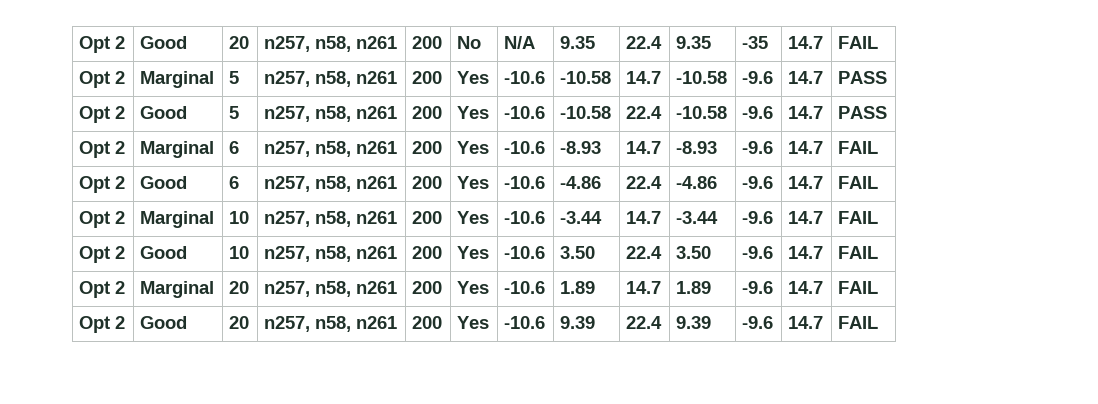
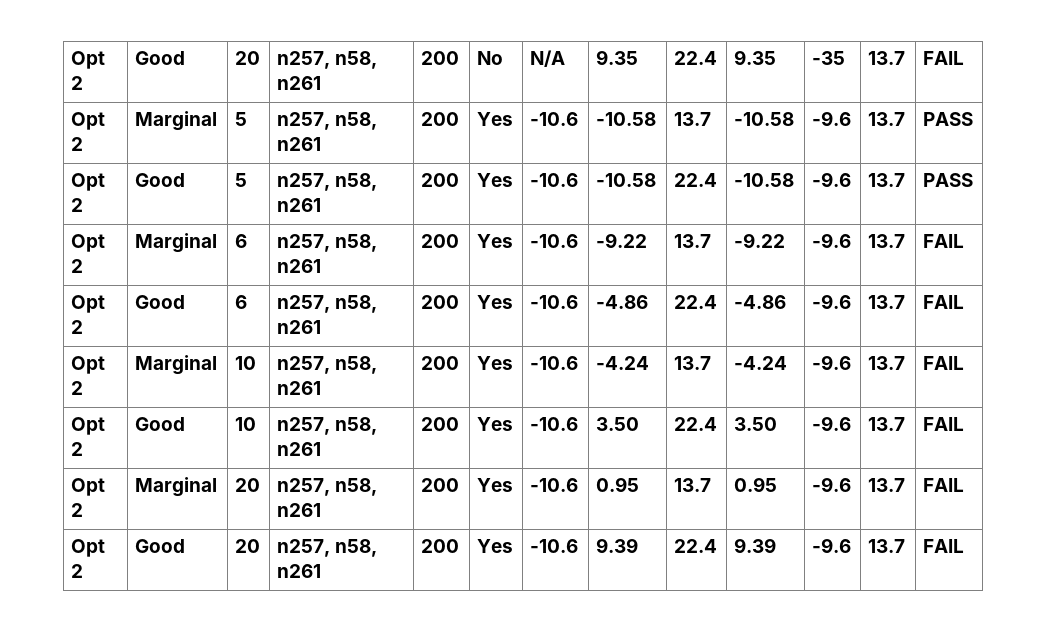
- Opt 2 | Good | 20 | n257, n58, n261 | 200 | No | N/A | 9.35 | 22.4 | 9.35 | -35 | 14.7 | FAIL
+ Opt 2 | Good | 20 | n257, n58, n261 | 200 | No | N/A | 9.35 | 22.4 | 9.35 | -35 | 13.7 | FAIL
- Opt 2 | Marginal | 5 | n257, n58, n261 | 200 | Yes | -10.6 | -10.58 | 14.7 | -10.58 | -9.6 | 14.7 | PASS
+ Opt 2 | Marginal | 5 | n257, n58, n261 | 200 | Yes | -10.6 | -10.58 | 13.7 | -10.58 | -9.6 | 13.7 | PASS
- Opt 2 | Good | 5 | n257, n58, n261 | 200 | Yes | -10.6 | -10.58 | 22.4 | -10.58 | -9.6 | 14.7 | PASS
+ Opt 2 | Good | 5 | n257, n58, n261 | 200 | Yes | -10.6 | -10.58 | 22.4 | -10.58 | -9.6 | 13.7 | PASS
- Opt 2 | Marginal | 6 | n257, n58, n261 | 200 | Yes | -10.6 | -8.93 | 14.7 | -8.93 | -9.6 | 14.7 | FAIL
+ Opt 2 | Marginal | 6 | n257, n58, n261 | 200 | Yes | -10.6 | -9.22 | 13.7 | -9.22 | -9.6 | 13.7 | FAIL
- Opt 2 | Good | 6 | n257, n58, n261 | 200 | Yes | -10.6 | -4.86 | 22.4 | -4.86 | -9.6 | 14.7 | FAIL
+ Opt 2 | Good | 6 | n257, n58, n261 | 200 | Yes | -10.6 | -4.86 | 22.4 | -4.86 | -9.6 | 13.7 | FAIL
- Opt 2 | Marginal | 10 | n257, n58, n261 | 200 | Yes | -10.6 | -3.44 | 14.7 | -3.44 | -9.6 | 14.7 | FAIL
+ Opt 2 | Marginal | 10 | n257, n58, n261 | 200 | Yes | -10.6 | -4.24 | 13.7 | -4.24 | -9.6 | 13.7 | FAIL
- Opt 2 | Good | 10 | n257, n58, n261 | 200 | Yes | -10.6 | 3.50 | 22.4 | 3.50 | -9.6 | 14.7 | FAIL
+ Opt 2 | Good | 10 | n257, n58, n261 | 200 | Yes | -10.6 | 3.50 | 22.4 | 3.50 | -9.6 | 13.7 | FAIL
- Opt 2 | Marginal | 20 | n257, n58, n261 | 200 | Yes | -10.6 | 1.89 | 14.7 | 1.89 | -9.6 | 14.7 | FAIL
+ Opt 2 | Marginal | 20 | n257, n58, n261 | 200 | Yes | -10.6 | 0.95 | 13.7 | 0.95 | -9.6 | 13.7 | FAIL
- Opt 2 | Good | 20 | n257, n58, n261 | 200 | Yes | -10.6 | 9.39 | 22.4 | 9.39 | -9.6 | 14.7 | FAIL
+ Opt 2 | Good | 20 | n257, n58, n261 | 200 | Yes | -10.6 | 9.39 | 22.4 | 9.39 | -9.6 | 13.7 | FAIL

